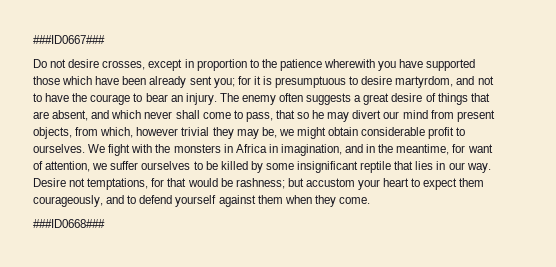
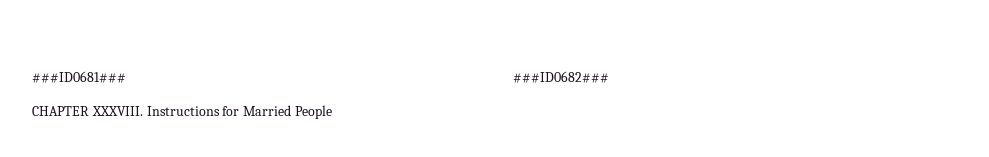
- ###ID0667###
- Do not desire crosses, except in proportion to the patience wherewith you have supported those which have been already sent you; for it is presumptuous to desire martyrdom, and not to have the courage to bear an injury. The enemy often suggests a great desire of things that are absent, and which never shall come to pass, that so he may divert our mind from present objects, from which, however trivial they may be, we might obtain considerable profit to ourselves. We fight with the monsters in Africa in imagination, and in the meantime, for want of attention, we suffer ourselves to be killed by some insignificant reptile that lies in our way. Desire not temptations, for that would be rashness; but accustom your heart to expect them courageously, and to defend yourself against them when they come.
- ###ID0668###
+ ###ID0681###
+ CHAPTER XXXVIII. Instructions for Married People
+ ###ID0682###

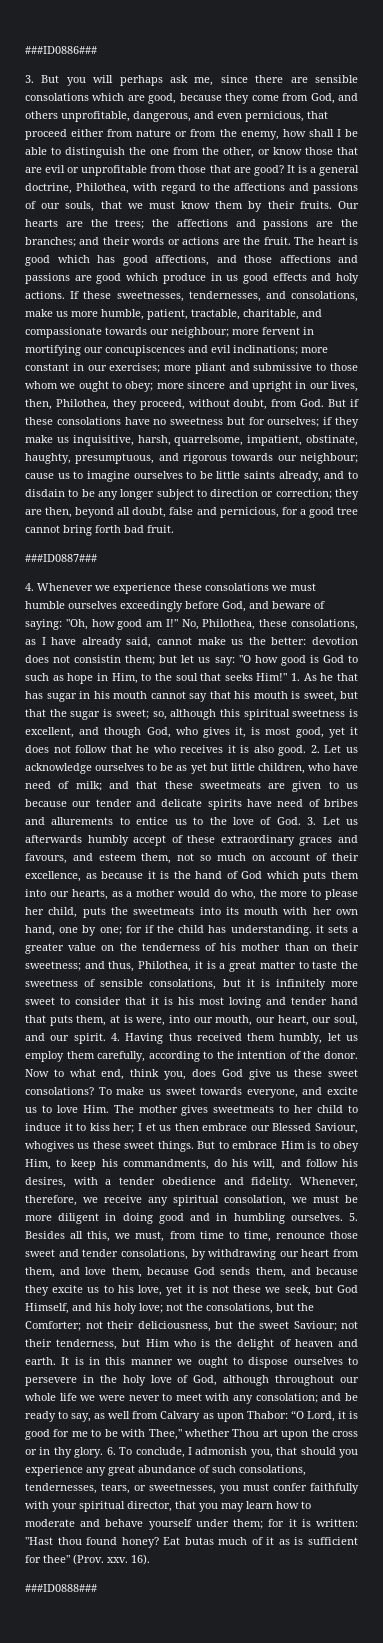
- ###ID0681###
- CHAPTER XXXVIII. Instructions for Married People
- ###ID0682###
+ ###ID0886###
+ 3. But you will perhaps ask me, since there are sensible consolations which are good, because they come from God, and others unprofitable, dangerous, and even pernicious, that proceed either from nature or from the enemy, how shall I be able to distinguish the one from the other, or know those that are evil or unprofitable from those that are good? It is a general doctrine, Philothea, with regard to the affections and passions of our souls, that we must know them by their fruits. Our hearts are the trees; the affections and passions are the branches; and their words or actions are the fruit. The heart is good which has good affections, and those affections and passions are good which produce in us good effects and holy actions. If these sweetnesses, tendernesses, and consolations, make us more humble, patient, tractable, charitable, and compassionate towards our neighbour; more fervent in mortifying our concupiscences and evil inclinations; more constant in our exercises; more pliant and submissive to those whom we ought to obey; more sincere and upright in our lives, then, Philothea, they proceed, without doubt, from God. But if these consolations have no sweetness but for ourselves; if they make us inquisitive, harsh, quarrelsome, impatient, obstinate, haughty, presumptuous, and rigorous towards our neighbour; cause us to imagine ourselves to be little saints already, and to disdain to be any longer subject to direction or correction; they are then, beyond all doubt, false and pernicious, for a good tree cannot bring forth bad fruit.
+ ###ID0887###
+ 4. Whenever we experience these consolations we must humble ourselves exceedingly before God, and beware of saying: "Oh, how good am I!" No, Philothea, these consolations, as I have already said, cannot make us the better: devotion does not consistin them; but let us say: "O how good is God to such as hope in Him, to the soul that seeks Him!" 1. As he that has sugar in his mouth cannot say that his mouth is sweet, but that the sugar is sweet; so, although this spiritual sweetness is excellent, and though God, who gives it, is most good, yet it does not follow that he who receives it is also good. 2. Let us acknowledge ourselves to be as yet but little children, who have need of milk; and that these sweetmeats are given to us because our tender and delicate spirits have need of bribes and allurements to entice us to the love of God. 3. Let us afterwards humbly accept of these extraordinary graces and favours, and esteem them, not so much on account of their excellence, as because it is the hand of God which puts them into our hearts, as a mother would do who, the more to please her child, puts the sweetmeats into its mouth with her own hand, one by one; for if the child has understanding. it sets a greater value on the tenderness of his mother than on their sweetness; and thus, Philothea, it is a great matter to taste the sweetness of sensible consolations, but it is infinitely more sweet to consider that it is his most loving and tender hand that puts them, at is were, into our mouth, our heart, our soul, and our spirit. 4. Having thus received them humbly, let us employ them carefully, according to the intention of the donor. Now to what end, think you, does God give us these sweet consolations? To make us sweet towards everyone, and excite us to love Him. The mother gives sweetmeats to her child to induce it to kiss her; I et us then embrace our Blessed Saviour, whogives us these sweet things. But to embrace Him is to obey Him, to keep his commandments, do his will, and follow his desires, with a tender obedience and fidelity. Whenever, therefore, we receive any spiritual consolation, we must be more diligent in doing good and in humbling ourselves. 5. Besides all this, we must, from time to time, renounce those sweet and tender consolations, by withdrawing our heart from them, and love them, because God sends them, and because they excite us to his love, yet it is not these we seek, but God Himself, and his holy love; not the consolations, but the Comforter; not their deliciousness, but the sweet Saviour; not their tenderness, but Him who is the delight of heaven and earth. It is in this manner we ought to dispose ourselves to persevere in the holy love of God, although throughout our whole life we were never to meet with any consolation; and be ready to say, as well from Calvary as upon Thabor: “O Lord, it is good for me to be with Thee," whether Thou art upon the cross or in thy glory. 6. To conclude, I admonish you, that should you experience any great abundance of such consolations, tendernesses, tears, or sweetnesses, you must confer faithfully with your spiritual director, that you may learn how to moderate and behave yourself under them; for it is written: "Hast thou found honey? Eat butas much of it as is sufficient for thee" (Prov. xxv. 16).
+ ###ID0888###

